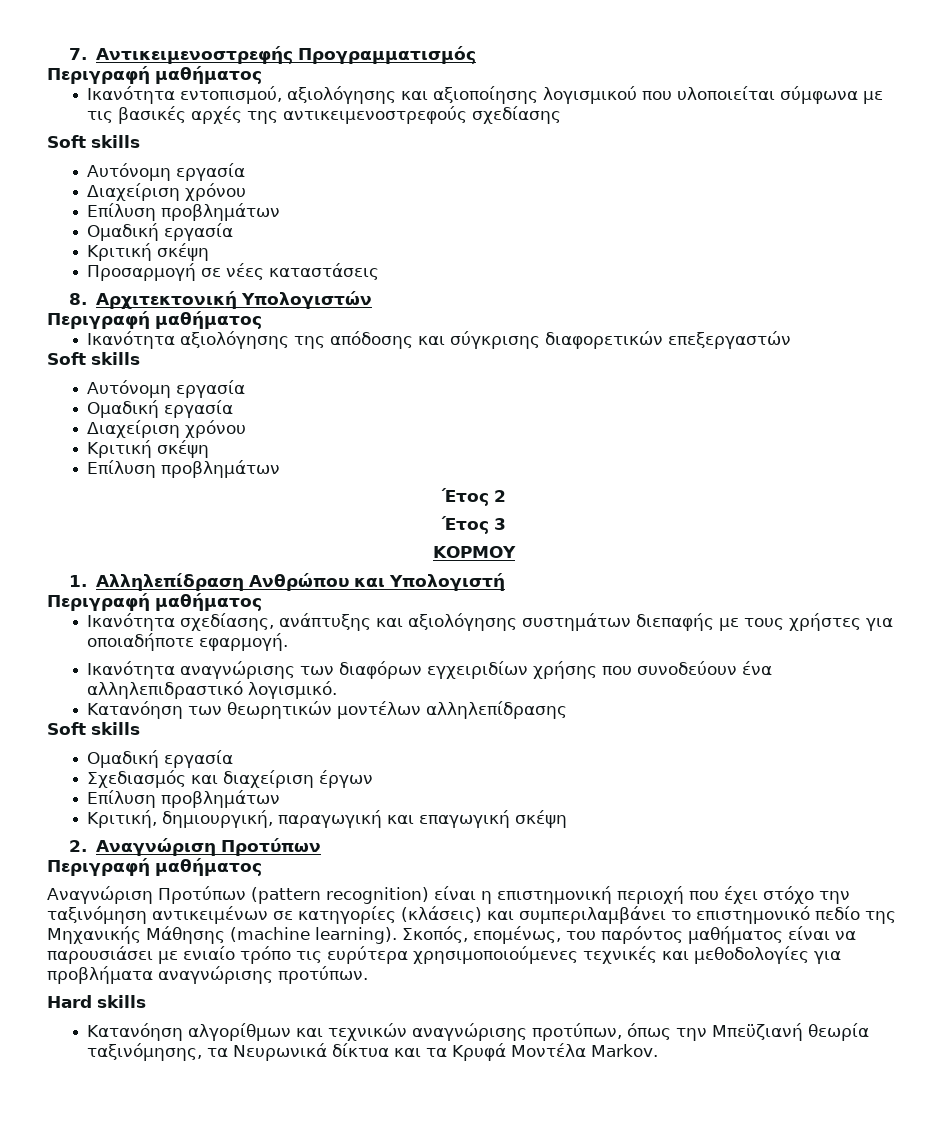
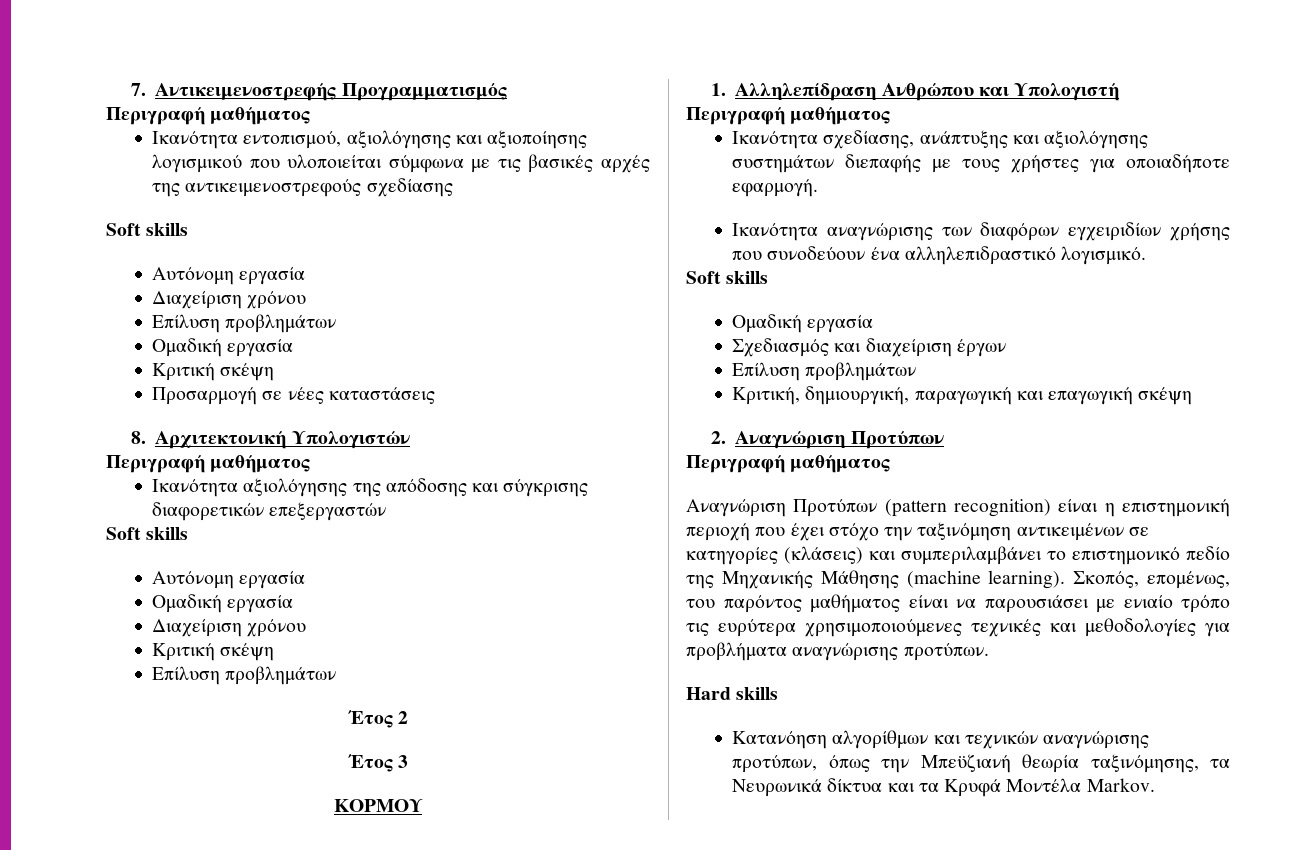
- Κατανόηση των θεωρητικών μοντέλων αλληλεπίδρασης

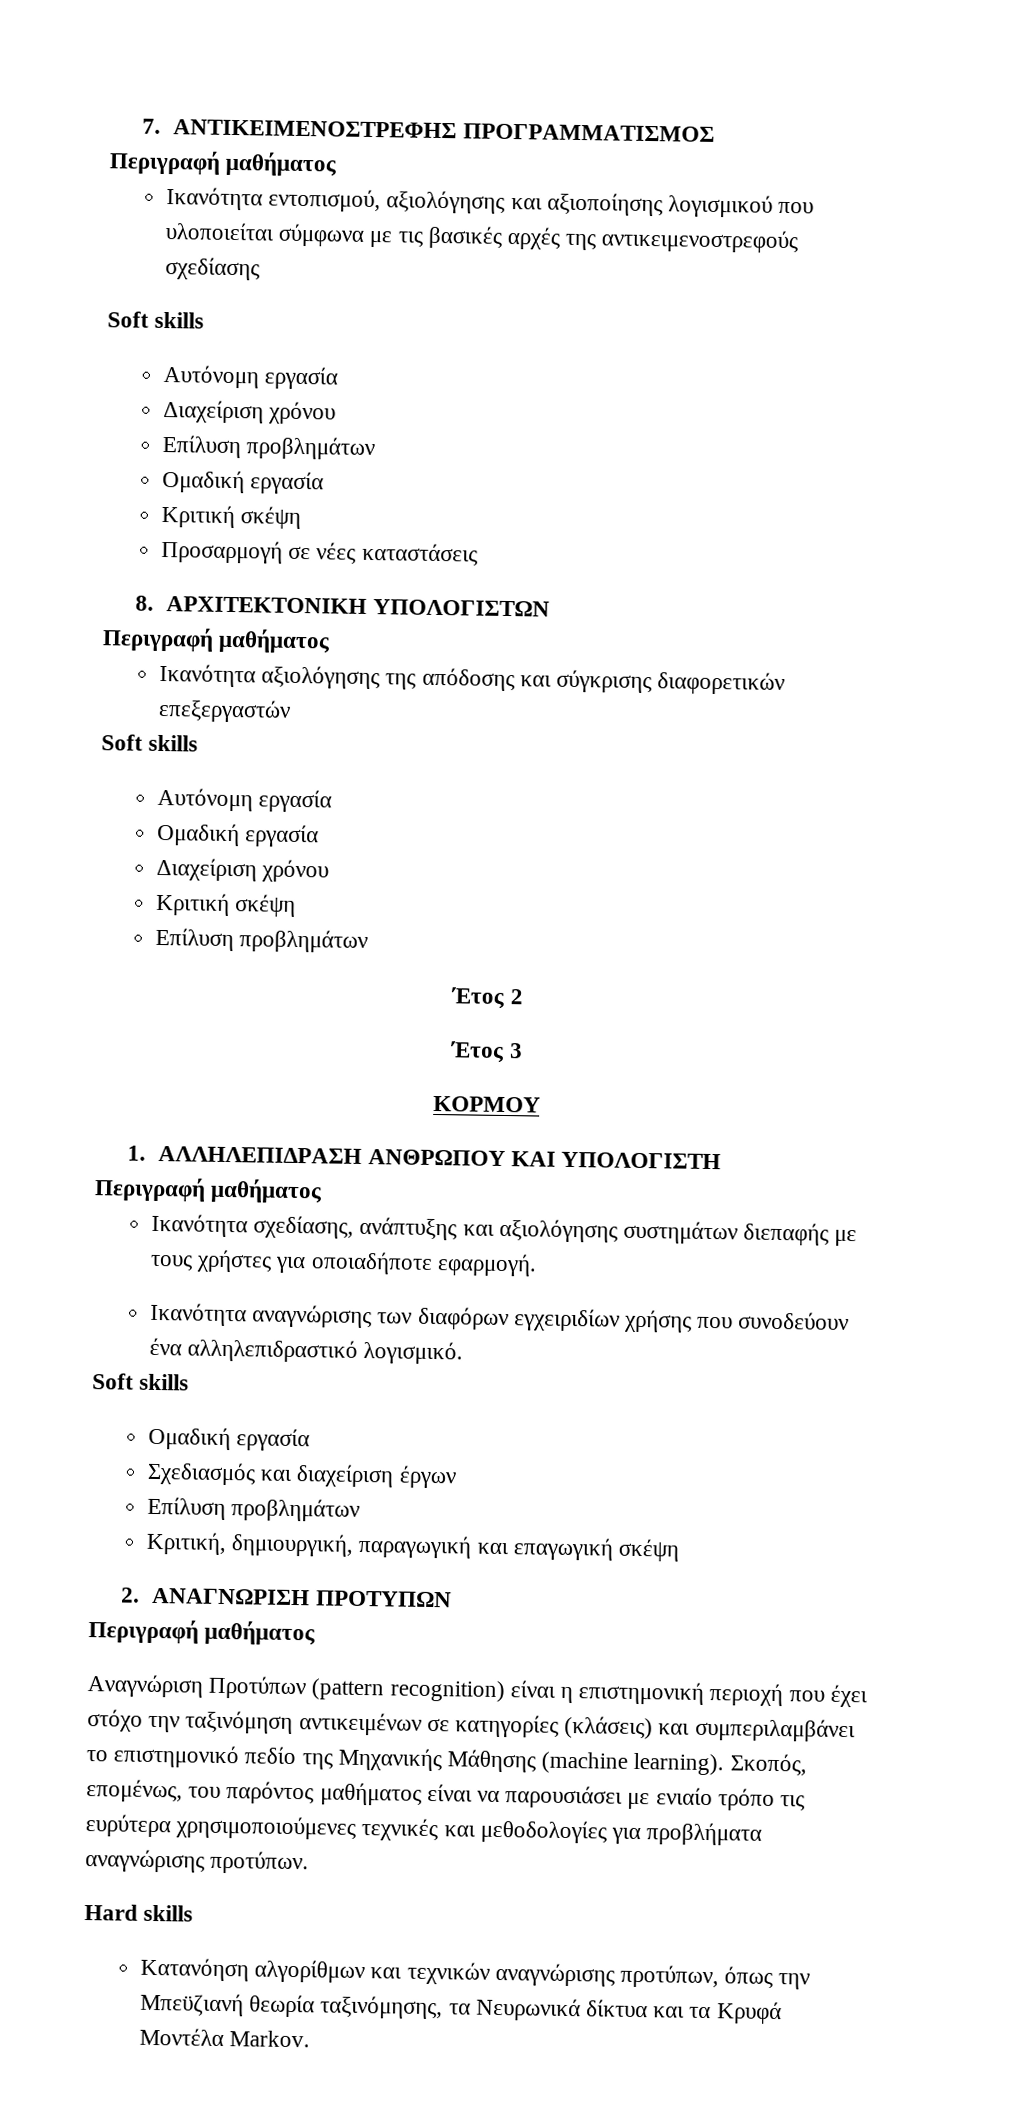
- 7. Αντικειμενοστρεφής Προγραμματισμός
+ 7. ΑΝΤΙΚΕΙΜΕΝΟΣΤΡΕΦΗΣ ΠΡΟΓΡΑΜΜΑΤΙΣΜΟΣ
- 8. Αρχιτεκτονική Υπολογιστών
+ 8. ΑΡΧΙΤΕΚΤΟΝΙΚΗ ΥΠΟΛΟΓΙΣΤΩΝ
- 1. Αλληλεπίδραση Ανθρώπου και Υπολογιστή
+ 1. ΑΛΛΗΛΕΠΙΔΡΑΣΗ ΑΝΘΡΩΠΟΥ ΚΑΙ ΥΠΟΛΟΓΙΣΤΗ
- 2. Αναγνώριση Προτύπων
+ 2. ΑΝΑΓΝΩΡΙΣΗ ΠΡΟΤΥΠΩΝ

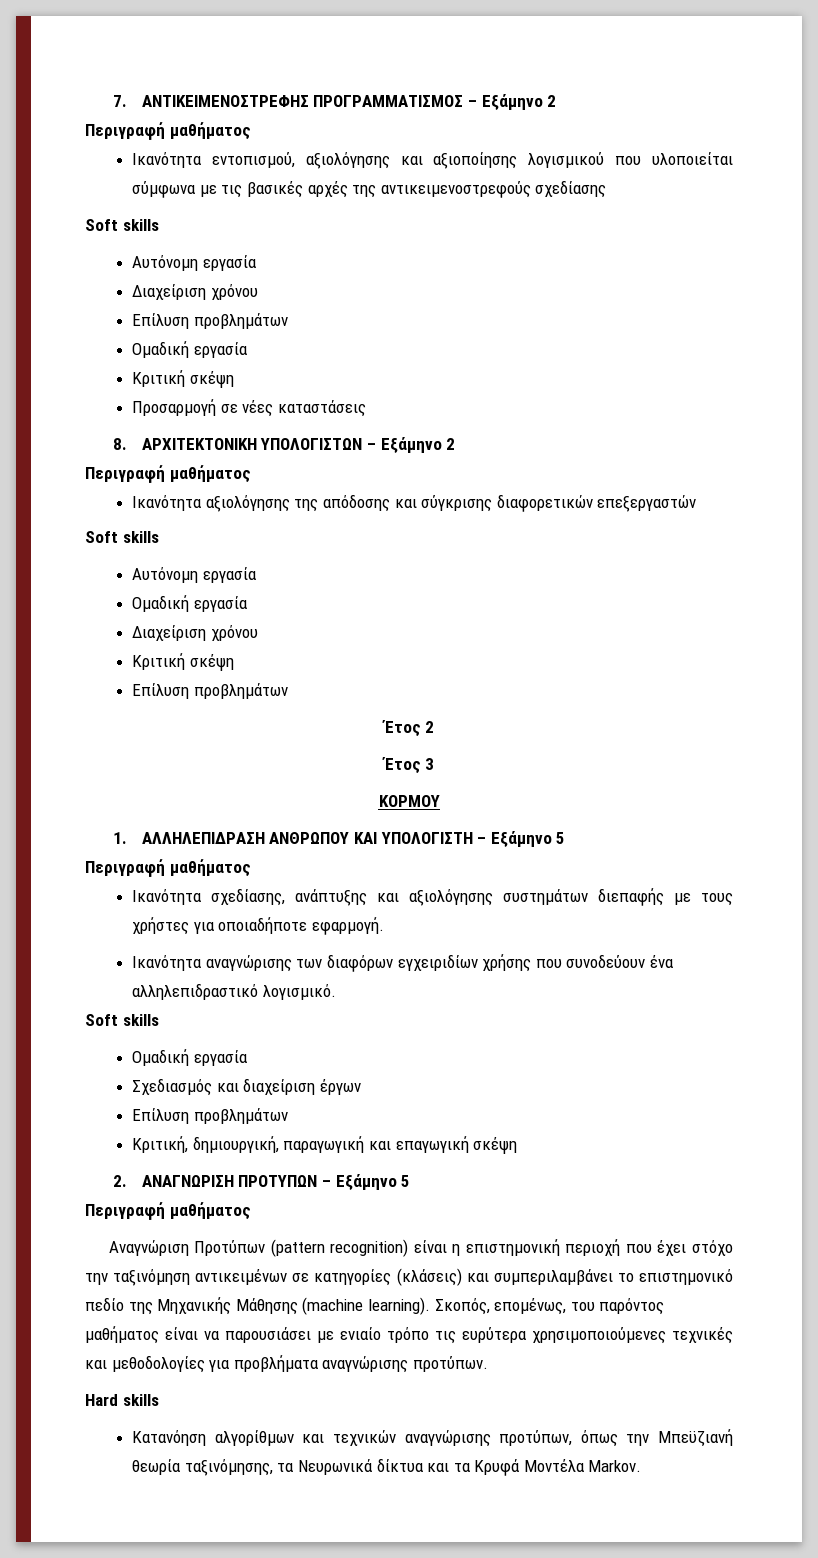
- 7. ΑΝΤΙΚΕΙΜΕΝΟΣΤΡΕΦΗΣ ΠΡΟΓΡΑΜΜΑΤΙΣΜΟΣ
+ 7. ΑΝΤΙΚΕΙΜΕΝΟΣΤΡΕΦΗΣ ΠΡΟΓΡΑΜΜΑΤΙΣΜΟΣ – Εξάμηνο 2
- 8. ΑΡΧΙΤΕΚΤΟΝΙΚΗ ΥΠΟΛΟΓΙΣΤΩΝ
+ 8. ΑΡΧΙΤΕΚΤΟΝΙΚΗ ΥΠΟΛΟΓΙΣΤΩΝ – Εξάμηνο 2
- 1. ΑΛΛΗΛΕΠΙΔΡΑΣΗ ΑΝΘΡΩΠΟΥ ΚΑΙ ΥΠΟΛΟΓΙΣΤΗ
+ 1. ΑΛΛΗΛΕΠΙΔΡΑΣΗ ΑΝΘΡΩΠΟΥ ΚΑΙ ΥΠΟΛΟΓΙΣΤΗ – Εξάμηνο 5
- 2. ΑΝΑΓΝΩΡΙΣΗ ΠΡΟΤΥΠΩΝ
+ 2. ΑΝΑΓΝΩΡΙΣΗ ΠΡΟΤΥΠΩΝ – Εξάμηνο 5

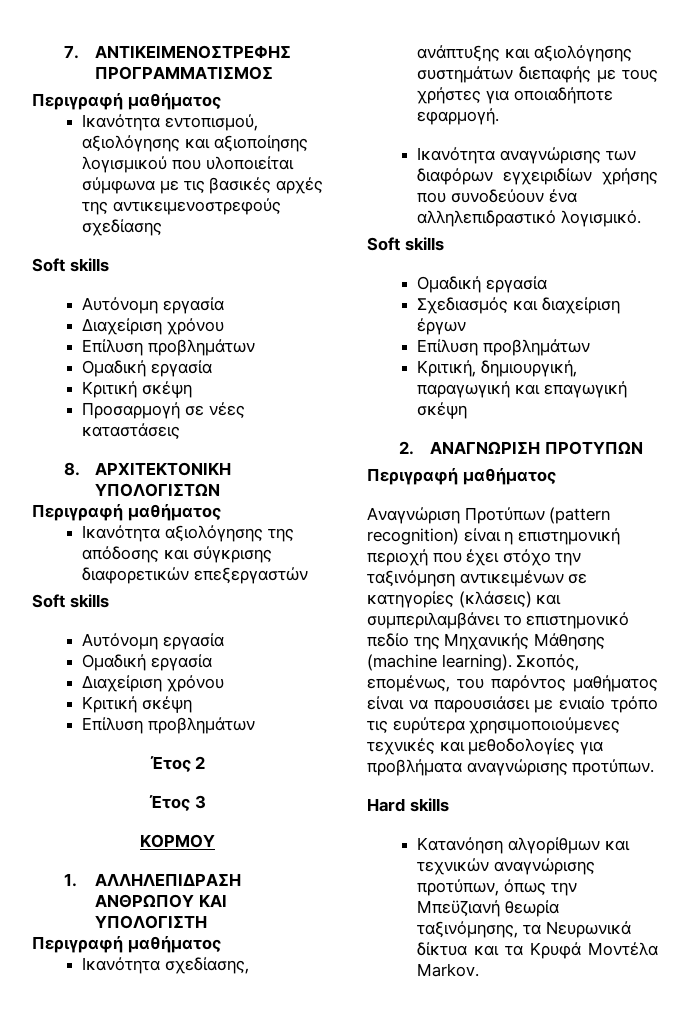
- 7. ΑΝΤΙΚΕΙΜΕΝΟΣΤΡΕΦΗΣ ΠΡΟΓΡΑΜΜΑΤΙΣΜΟΣ – Εξάμηνο 2
+ 7. ΑΝΤΙΚΕΙΜΕΝΟΣΤΡΕΦΗΣ ΠΡΟΓΡΑΜΜΑΤΙΣΜΟΣ
- 8. ΑΡΧΙΤΕΚΤΟΝΙΚΗ ΥΠΟΛΟΓΙΣΤΩΝ – Εξάμηνο 2
+ 8. ΑΡΧΙΤΕΚΤΟΝΙΚΗ ΥΠΟΛΟΓΙΣΤΩΝ
- 1. ΑΛΛΗΛΕΠΙΔΡΑΣΗ ΑΝΘΡΩΠΟΥ ΚΑΙ ΥΠΟΛΟΓΙΣΤΗ – Εξάμηνο 5
+ 1. ΑΛΛΗΛΕΠΙΔΡΑΣΗ ΑΝΘΡΩΠΟΥ ΚΑΙ ΥΠΟΛΟΓΙΣΤΗ
- 2. ΑΝΑΓΝΩΡΙΣΗ ΠΡΟΤΥΠΩΝ – Εξάμηνο 5
+ 2. ΑΝΑΓΝΩΡΙΣΗ ΠΡΟΤΥΠΩΝ

